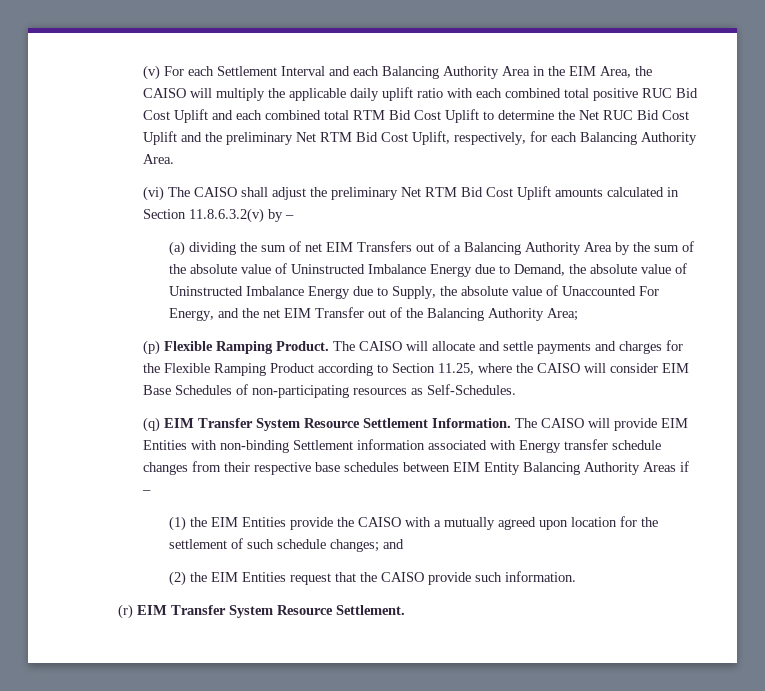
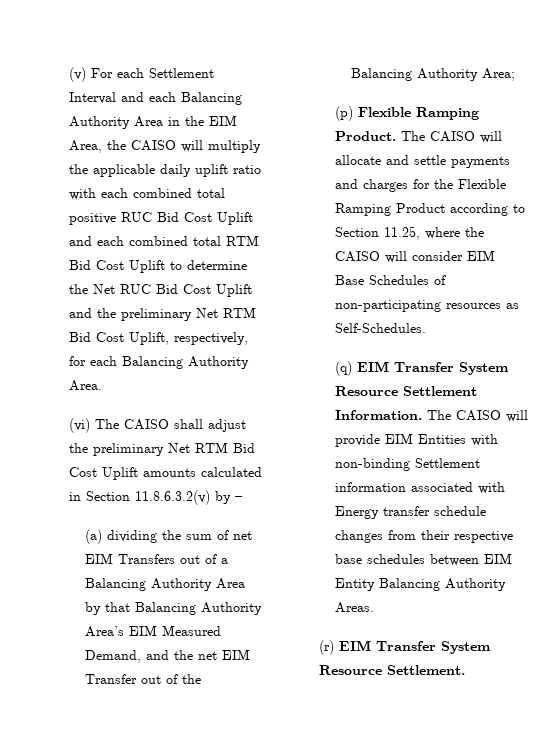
- (a) dividing the sum of net EIM Transfers out of a Balancing Authority Area by the sum of the absolute value of Uninstructed Imbalance Energy due to Demand, the absolute value of Uninstructed Imbalance Energy due to Supply, the absolute value of Unaccounted For Energy, and the net EIM Transfer out of the Balancing Authority Area;
+ (a) dividing the sum of net EIM Transfers out of a Balancing Authority Area by that Balancing Authority Area’s EIM Measured Demand, and the net EIM Transfer out of the Balancing Authority Area;
- The CAISO will provide EIM Entities with non-binding Settlement information associated with Energy transfer schedule changes from their respective base schedules between EIM Entity Balancing Authority Areas if –
- (1) the EIM Entities provide the CAISO with a mutually agreed upon location for the settlement of such schedule changes; and
- (2) the EIM Entities request that the CAISO provide such information.
+ The CAISO will provide EIM Entities with non-binding Settlement information associated with Energy transfer schedule changes from their respective base schedules between EIM Entity Balancing Authority Areas.

